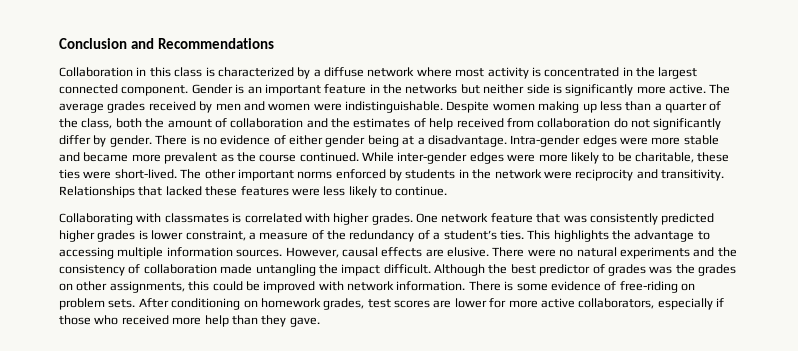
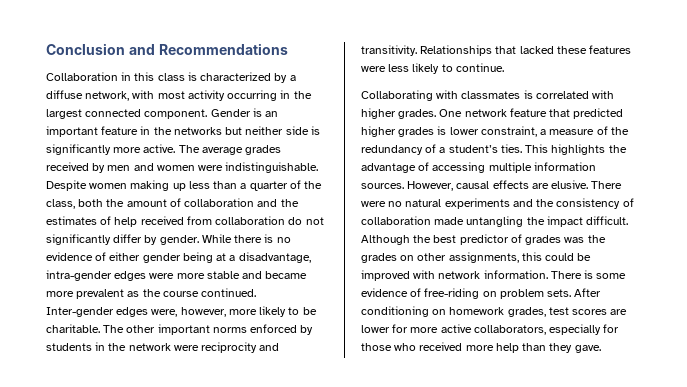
- Collaboration in this class is characterized by a diffuse network where most activity is concentrated in the largest connected component.
+ Collaboration in this class is characterized by a diffuse network, with most activity occurring in the largest connected component.
- There is no evidence of either gender being at a disadvantage. Intra-gender edges were more stable and became more prevalent as the course continued.
+ While there is no evidence of either gender being at a disadvantage, intra-gender edges were more stable and became more prevalent as the course continued.
- While inter-gender edges were more likely to be charitable, these ties were short-lived.
+ Inter-gender edges were, however, more likely to be charitable.
- One network feature that was consistently predicted higher grades is lower constraint, a measure of the redundancy of a student’s ties.
+ One network feature that predicted higher grades is lower constraint, a measure of the redundancy of a student’s ties.
- This highlights the advantage to accessing multiple information sources.
+ This highlights the advantage of accessing multiple information sources.
- After conditioning on homework grades, test scores are lower for more active collaborators, especially if those who received more help than they gave.
+ After conditioning on homework grades, test scores are lower for more active collaborators, especially for those who received more help than they gave.

